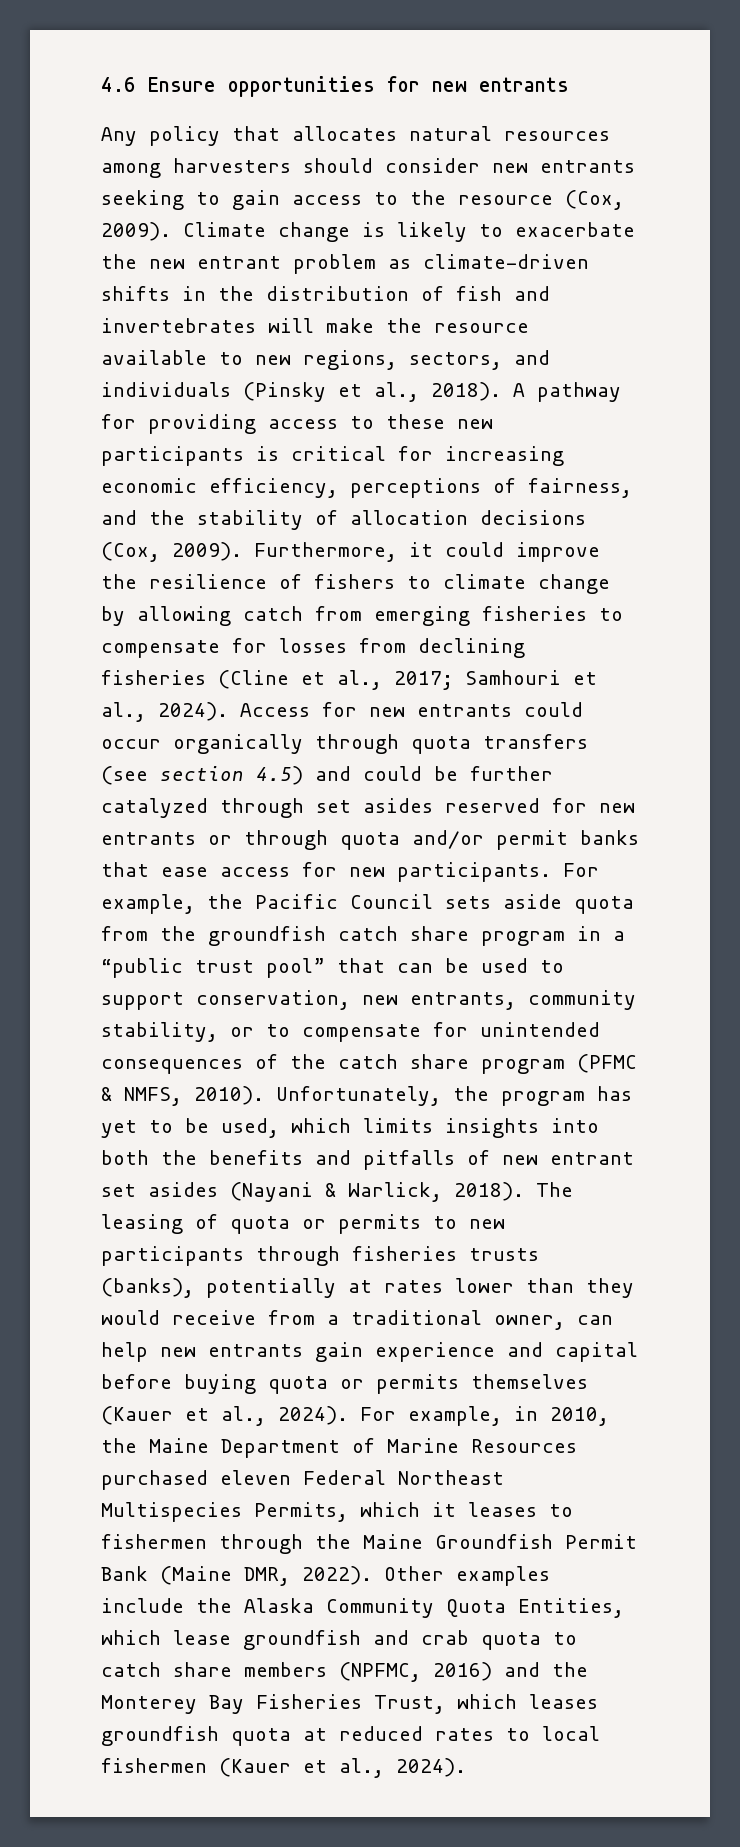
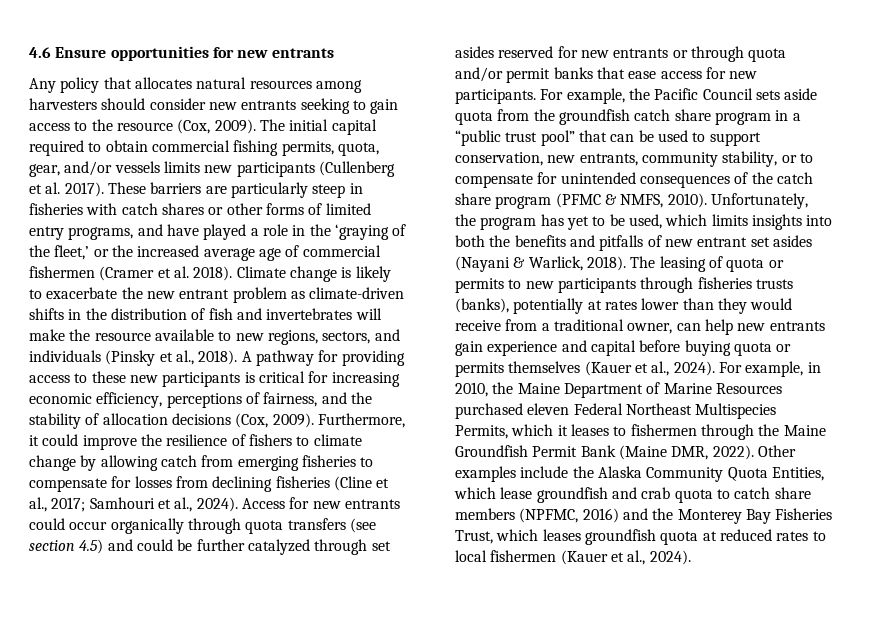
+ The initial capital required to obtain commercial fishing permits, quota, gear, and/or vessels limits new participants (Cullenberg et al. 2017). These barriers are particularly steep in fisheries with catch shares or other forms of limited entry programs, and have played a role in the ‘graying of the fleet,’ or the increased average age of commercial fishermen (Cramer et al. 2018).

